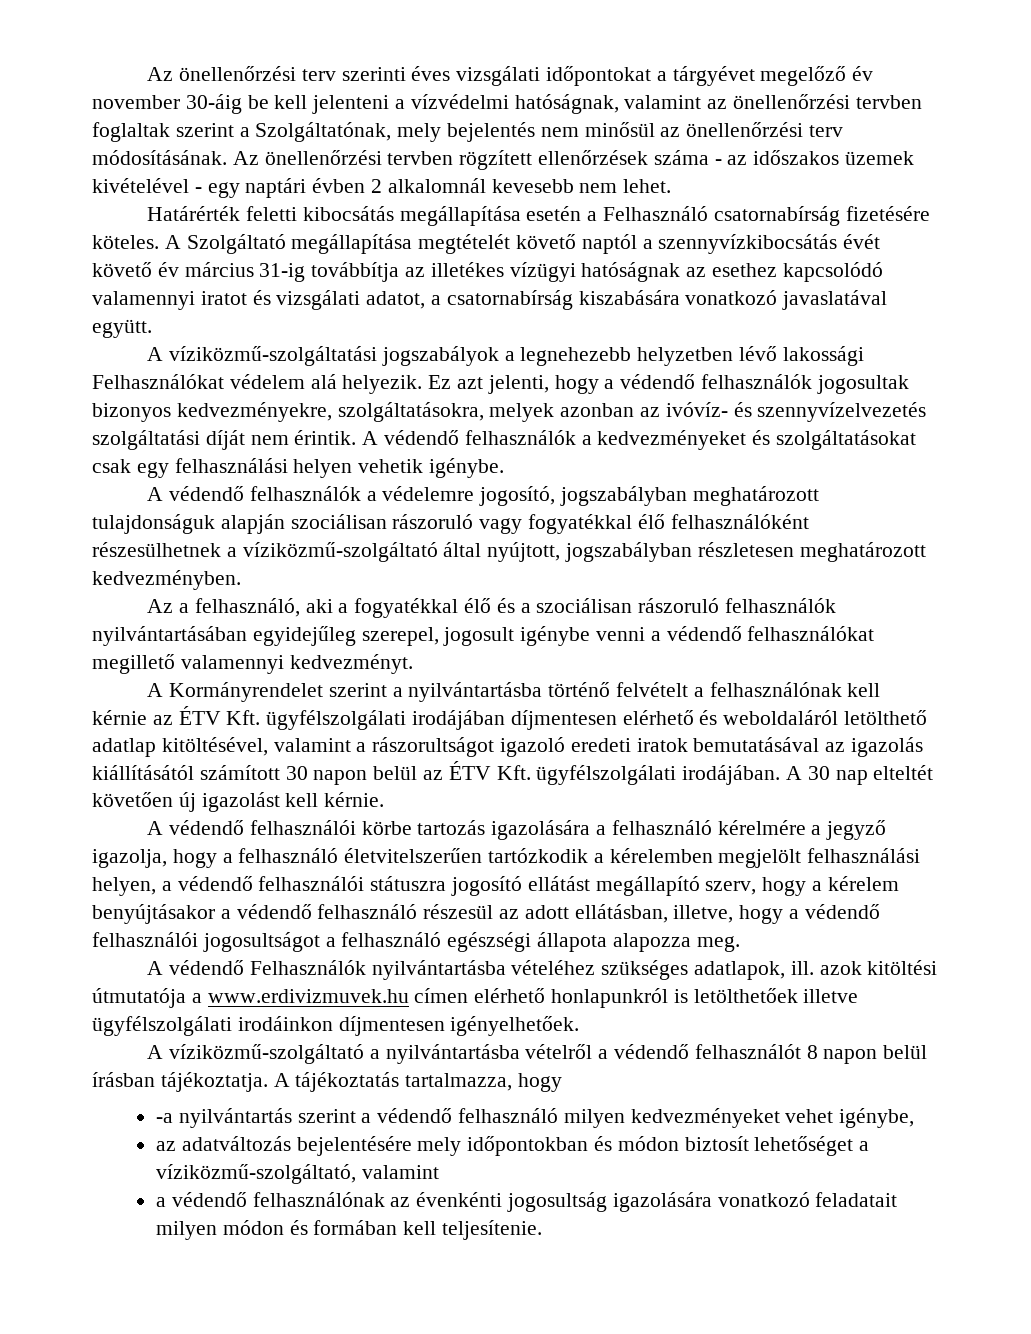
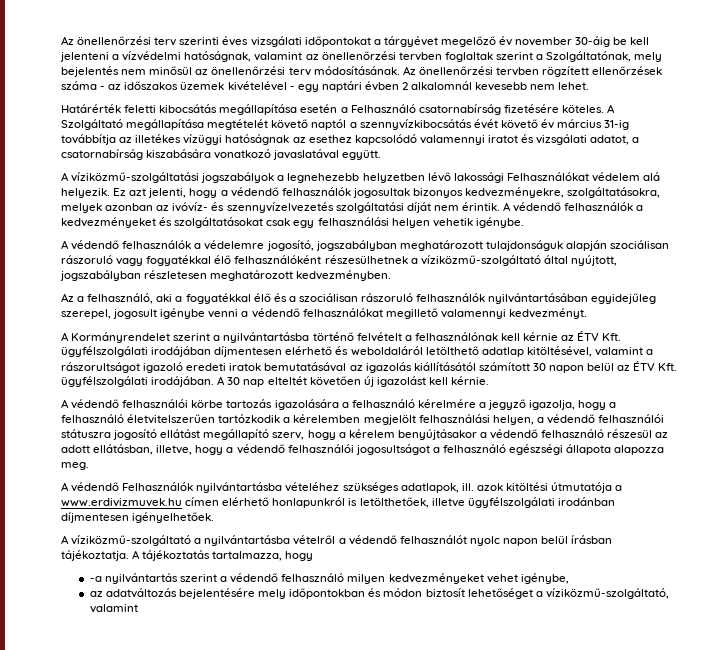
- A védendő Felhasználók nyilvántartásba vételéhez szükséges adatlapok, ill. azok kitöltési útmutatója a www.erdivizmuvek.hu címen elérhető honlapunkról is letölthetőek illetve ügyfélszolgálati irodáinkon díjmentesen igényelhetőek.
+ A védendő Felhasználók nyilvántartásba vételéhez szükséges adatlapok, ill. azok kitöltési útmutatója a www.erdivizmuvek.hu címen elérhető honlapunkról is letölthetőek, illetve ügyfélszolgálati irodánban díjmentesen igényelhetőek.
- A víziközmű-szolgáltató a nyilvántartásba vételről a védendő felhasználót 8 napon belül írásban tájékoztatja.
+ A víziközmű-szolgáltató a nyilvántartásba vételről a védendő felhasználót nyolc napon belül írásban tájékoztatja.
- a védendő felhasználónak az évenkénti jogosultság igazolására vonatkozó feladatait milyen módon és formában kell teljesítenie.

